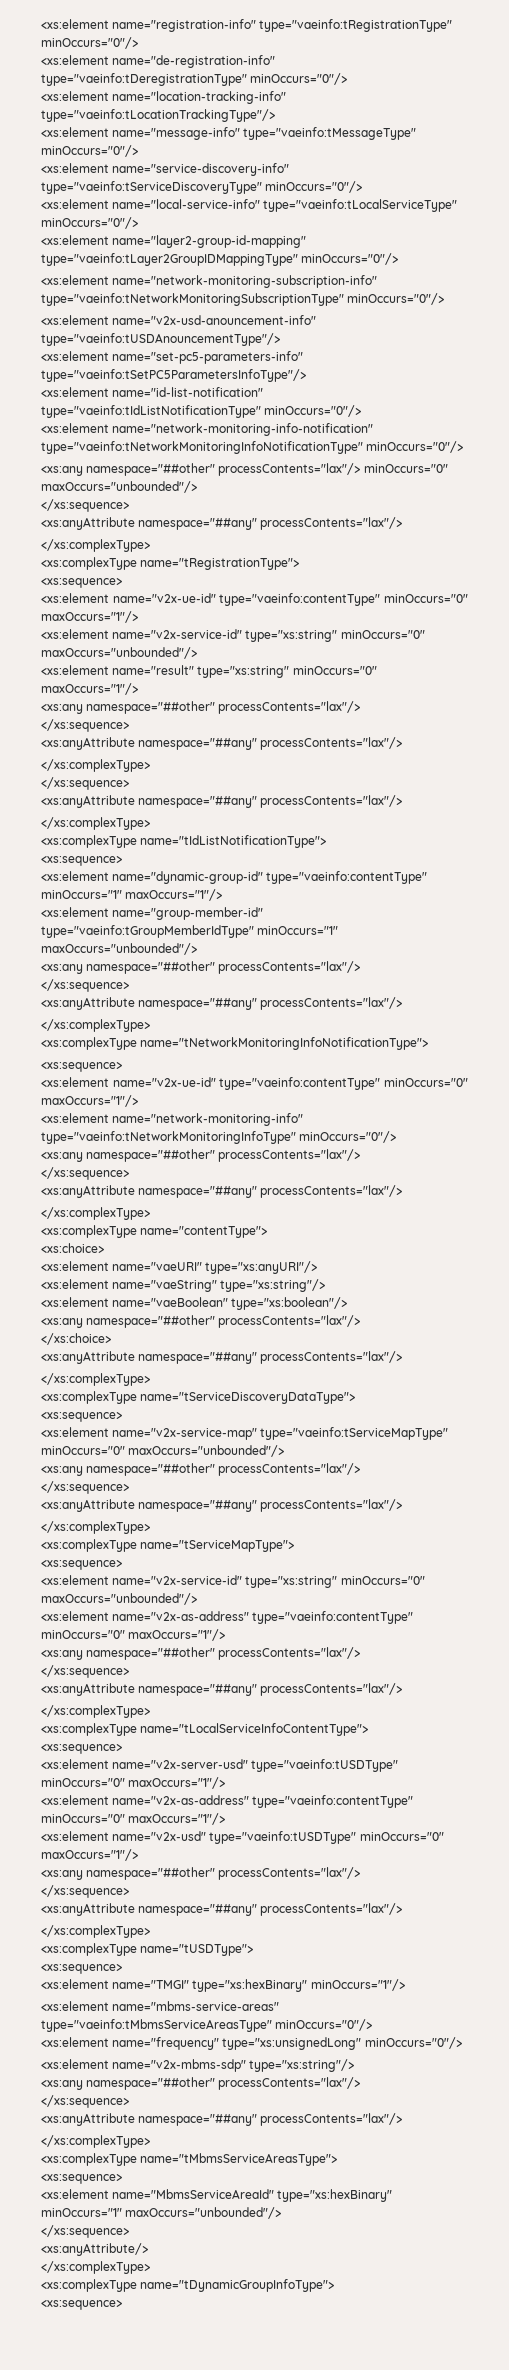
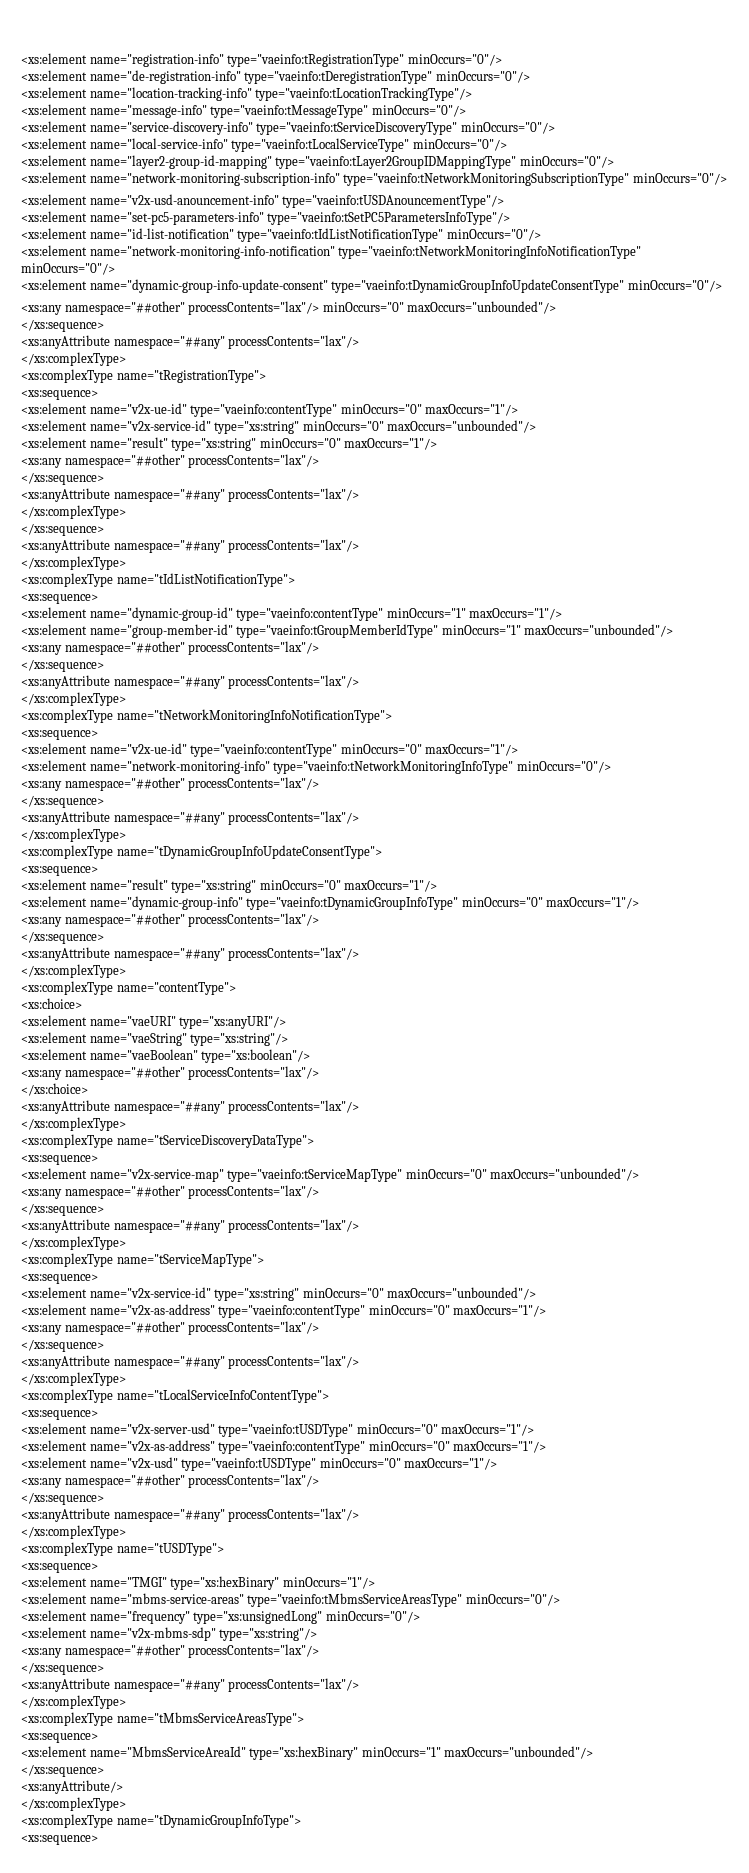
+ <xs:element name="dynamic-group-info-update-consent" type="vaeinfo:tDynamicGroupInfoUpdateConsentType" minOccurs="0"/>
+ <xs:complexType name="tDynamicGroupInfoUpdateConsentType">
+ <xs:sequence>
+ <xs:element name="result" type="xs:string" minOccurs="0" maxOccurs="1"/>
+ <xs:element name="dynamic-group-info" type="vaeinfo:tDynamicGroupInfoType" minOccurs="0" maxOccurs="1"/>
+ <xs:any namespace="##other" processContents="lax"/>
+ </xs:sequence>
+ <xs:anyAttribute namespace="##any" processContents="lax"/>
+ </xs:complexType>

